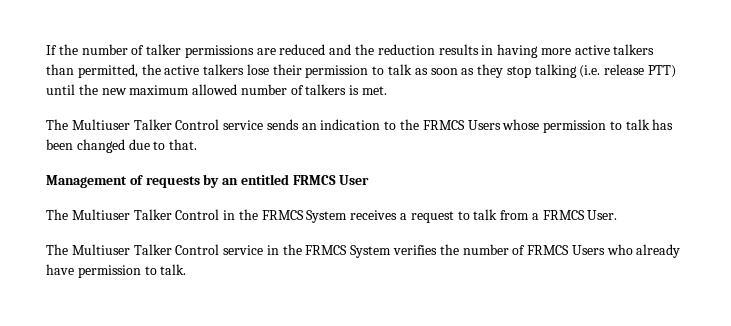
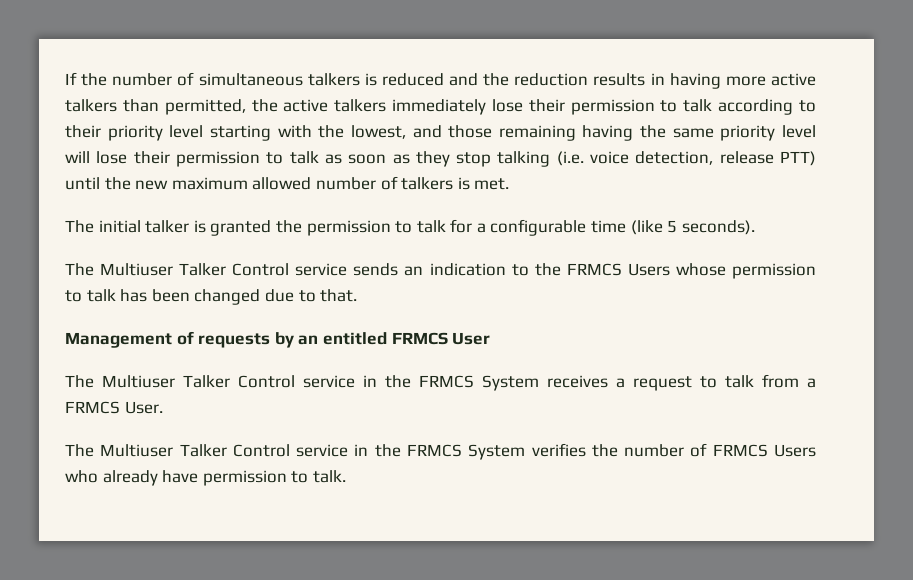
- If the number of talker permissions are reduced and the reduction results in having more active talkers than permitted, the active talkers lose their permission to talk as soon as they stop talking (i.e. release PTT) until the new maximum allowed number of talkers is met.
+ If the number of simultaneous talkers is reduced and the reduction results in having more active talkers than permitted, the active talkers immediately lose their permission to talk according to their priority level starting with the lowest, and those remaining having the same priority level will lose their permission to talk as soon as they stop talking (i.e. voice detection, release PTT) until the new maximum allowed number of talkers is met.
+ The initial talker is granted the permission to talk for a configurable time (like 5 seconds).
- The Multiuser Talker Control in the FRMCS System receives a request to talk from a FRMCS User.
+ The Multiuser Talker Control service in the FRMCS System receives a request to talk from a FRMCS User.

